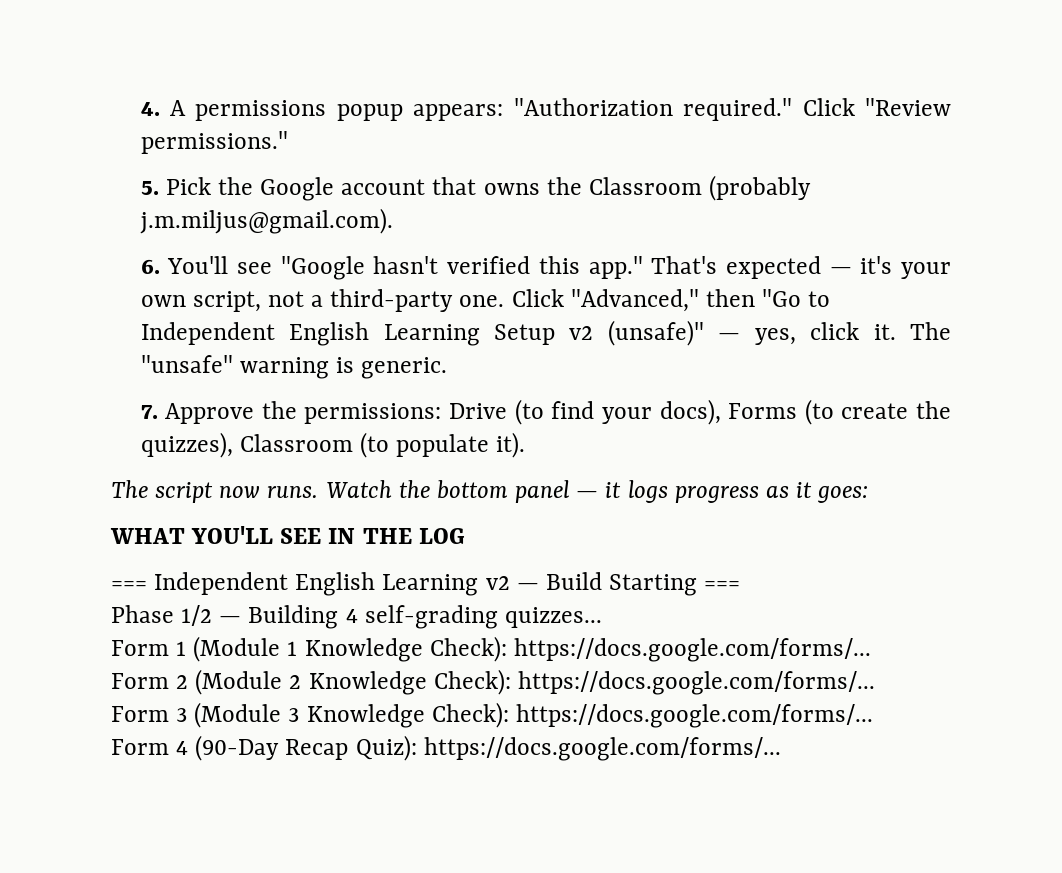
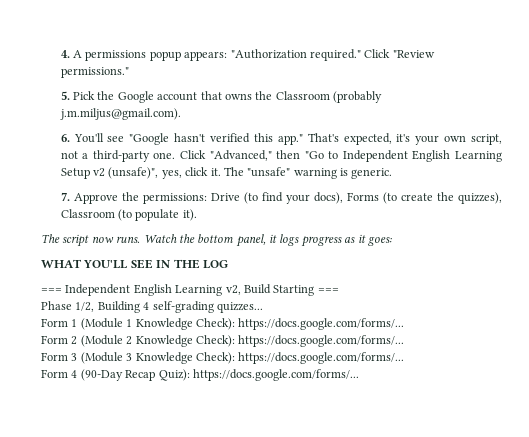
- That's expected — it's your own script, not a third-party one.
+ That's expected, it's your own script, not a third-party one.
- Click "Advanced," then "Go to Independent English Learning Setup v2 (unsafe)" — yes, click it.
+ Click "Advanced," then "Go to Independent English Learning Setup v2 (unsafe)", yes, click it.
- Watch the bottom panel — it logs progress as it goes:
+ Watch the bottom panel, it logs progress as it goes:
- === Independent English Learning v2 — Build Starting ===
+ === Independent English Learning v2, Build Starting ===
- Phase 1/2 — Building 4 self-grading quizzes...
+ Phase 1/2, Building 4 self-grading quizzes...

